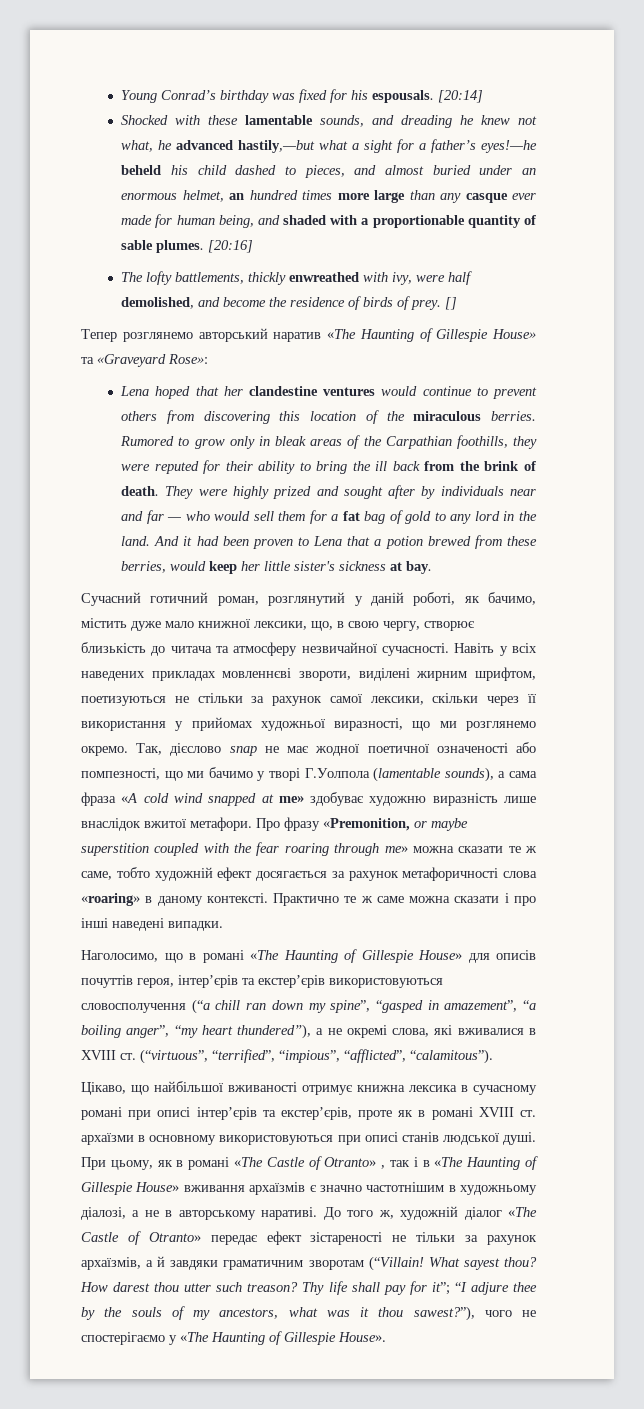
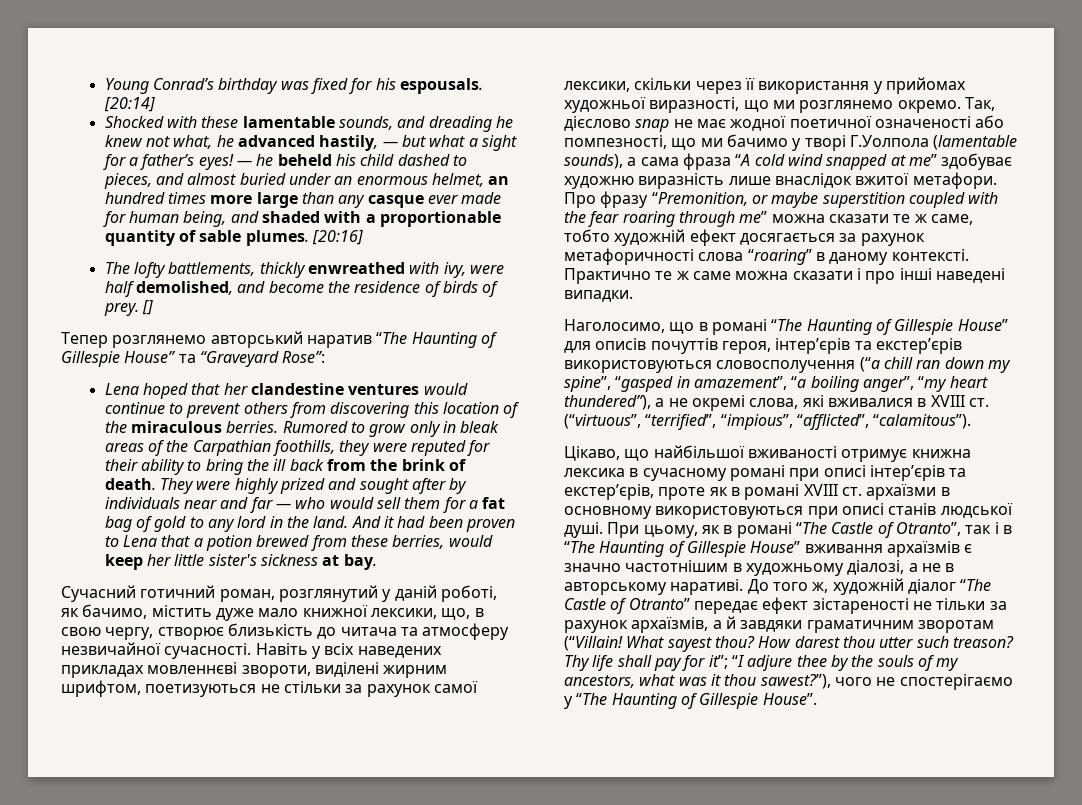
- Shocked with these lamentable sounds, and dreading he knew not what, he advanced hastily,—but what a sight for a father’s eyes!—he beheld his child dashed to pieces, and almost buried under an enormous helmet, an hundred times more large than any casque ever made for human being, and shaded with a proportionable quantity of sable plumes.
+ Shocked with these lamentable sounds, and dreading he knew not what, he advanced hastily, — but what a sight for a father’s eyes! — he beheld his child dashed to pieces, and almost buried under an enormous helmet, an hundred times more large than any casque ever made for human being, and shaded with a proportionable quantity of sable plumes.
- Тепер розглянемо авторський наратив «The Haunting of Gillespie House» та «Graveyard Rose»:
+ Тепер розглянемо авторський наратив “The Haunting of Gillespie House” та “Graveyard Rose”:
- Так, дієслово snap не має жодної поетичної означеності або помпезності, що ми бачимо у творі Г.Уолпола (lamentable sounds), а сама фраза «A cold wind snapped at me» здобуває художню виразність лише внаслідок вжитої метафори.
+ Так, дієслово snap не має жодної поетичної означеності або помпезності, що ми бачимо у творі Г.Уолпола (lamentable sounds), а сама фраза “A cold wind snapped at me” здобуває художню виразність лише внаслідок вжитої метафори.
- Про фразу «Premonition, or maybe superstition coupled with the fear roaring through me» можна сказати те ж саме, тобто художній ефект досягається за рахунок метафоричності слова «roaring» в даному контексті.
+ Про фразу “Premonition, or maybe superstition coupled with the fear roaring through me” можна сказати те ж саме, тобто художній ефект досягається за рахунок метафоричності слова “roaring” в даному контексті.
- Наголосимо, що в романі «The Haunting of Gillespie House» для описів почуттів героя, інтер’єрів та екстер’єрів використовуються словосполучення (“a chill ran down my spine”, “gasped in amazement”, “a boiling anger”, “my heart thundered”), а не окремі слова, які вживалися в XVIII ст. (“virtuous”, “terrified”, “impious”, “afflicted”, “calamitous”).
+ Наголосимо, що в романі “The Haunting of Gillespie House” для описів почуттів героя, інтер’єрів та екстер’єрів використовуються словосполучення (“a chill ran down my spine”, “gasped in amazement”, “a boiling anger”, “my heart thundered”), а не окремі слова, які вживалися в XVIII ст. (“virtuous”, “terrified”, “impious”, “afflicted”, “calamitous”).
- При цьому, як в романі «The Castle of Otranto» , так і в «The Haunting of Gillespie House» вживання архаїзмів є значно частотнішим в художньому діалозі, а не в авторському наративі.
+ При цьому, як в романі “The Castle of Otranto”, так і в “The Haunting of Gillespie House” вживання архаїзмів є значно частотнішим в художньому діалозі, а не в авторському наративі.
- До того ж, художній діалог «The Castle of Otranto» передає ефект зістареності не тільки за рахунок архаїзмів, а й завдяки граматичним зворотам (“Villain!
+ До того ж, художній діалог “The Castle of Otranto” передає ефект зістареності не тільки за рахунок архаїзмів, а й завдяки граматичним зворотам (“Villain!
- Thy life shall pay for it”; “I adjure thee by the souls of my ancestors, what was it thou sawest?”), чого не спостерігаємо у «The Haunting of Gillespie House».
+ Thy life shall pay for it”; “I adjure thee by the souls of my ancestors, what was it thou sawest?”), чого не спостерігаємо у “The Haunting of Gillespie House”.

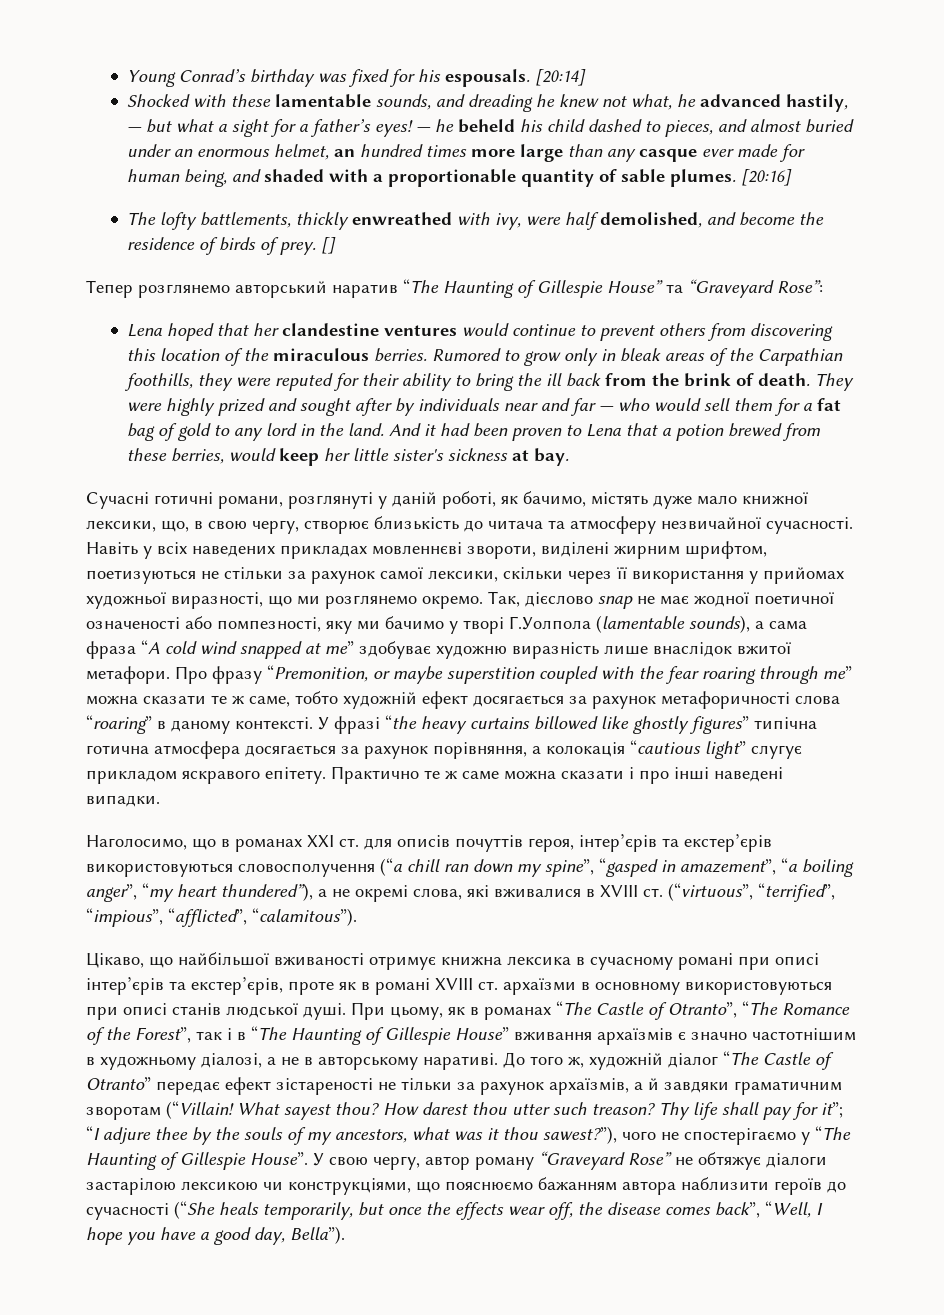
- Сучасний готичний роман, розглянутий у даній роботі, як бачимо, містить дуже мало книжної лексики, що, в свою чергу, створює близькість до читача та атмосферу незвичайної сучасності.
+ Сучасні готичні романи, розглянуті у даній роботі, як бачимо, містять дуже мало книжної лексики, що, в свою чергу, створює близькість до читача та атмосферу незвичайної сучасності.
- Так, дієслово snap не має жодної поетичної означеності або помпезності, що ми бачимо у творі Г.Уолпола (lamentable sounds), а сама фраза “A cold wind snapped at me” здобуває художню виразність лише внаслідок вжитої метафори.
+ Так, дієслово snap не має жодної поетичної означеності або помпезності, яку ми бачимо у творі Г.Уолпола (lamentable sounds), а сама фраза “A cold wind snapped at me” здобуває художню виразність лише внаслідок вжитої метафори.
+ У фразі “the heavy curtains billowed like ghostly figures” типічна готична атмосфера досягається за рахунок порівняння, а колокація “cautious light” слугує прикладом яскравого епітету.
- Наголосимо, що в романі “The Haunting of Gillespie House” для описів почуттів героя, інтер’єрів та екстер’єрів використовуються словосполучення (“a chill ran down my spine”, “gasped in amazement”, “a boiling anger”, “my heart thundered”), а не окремі слова, які вживалися в XVIII ст. (“virtuous”, “terrified”, “impious”, “afflicted”, “calamitous”).
+ Наголосимо, що в романах ХХІ ст. для описів почуттів героя, інтер’єрів та екстер’єрів використовуються словосполучення (“a chill ran down my spine”, “gasped in amazement”, “a boiling anger”, “my heart thundered”), а не окремі слова, які вживалися в XVIII ст. (“virtuous”, “terrified”, “impious”, “afflicted”, “calamitous”).
- При цьому, як в романі “The Castle of Otranto”, так і в “The Haunting of Gillespie House” вживання архаїзмів є значно частотнішим в художньому діалозі, а не в авторському наративі.
+ При цьому, як в романах “The Castle of Otranto”, “The Romance of the Forest”, так і в “The Haunting of Gillespie House” вживання архаїзмів є значно частотнішим в художньому діалозі, а не в авторському наративі.
+ У свою чергу, автор роману “Graveyard Rose” не обтяжує діалоги застарілою лексикою чи конструкціями, що пояснюємо бажанням автора наблизити героїв до сучасності (“She heals temporarily, but once the effects wear off, the disease comes back”, “Well, I hope you have a good day, Bella”).

